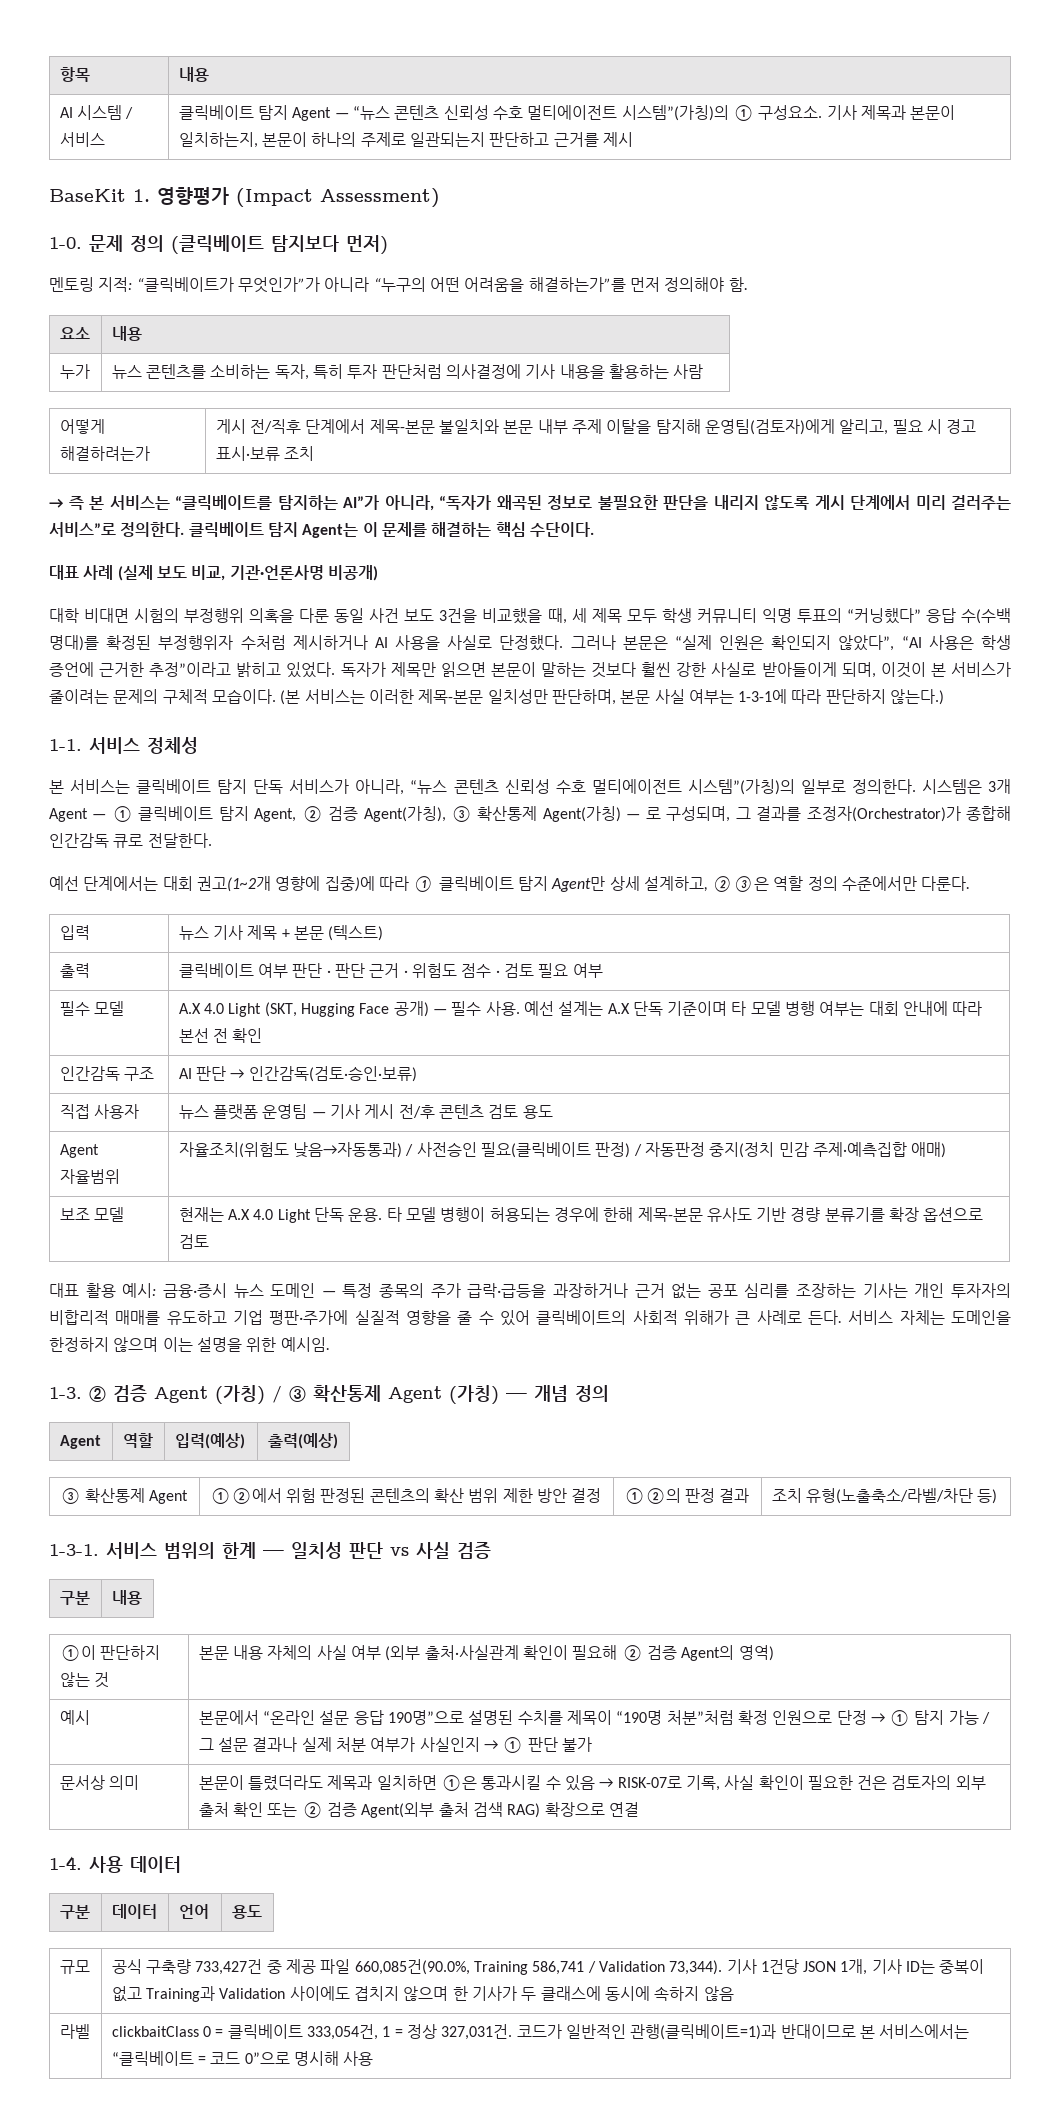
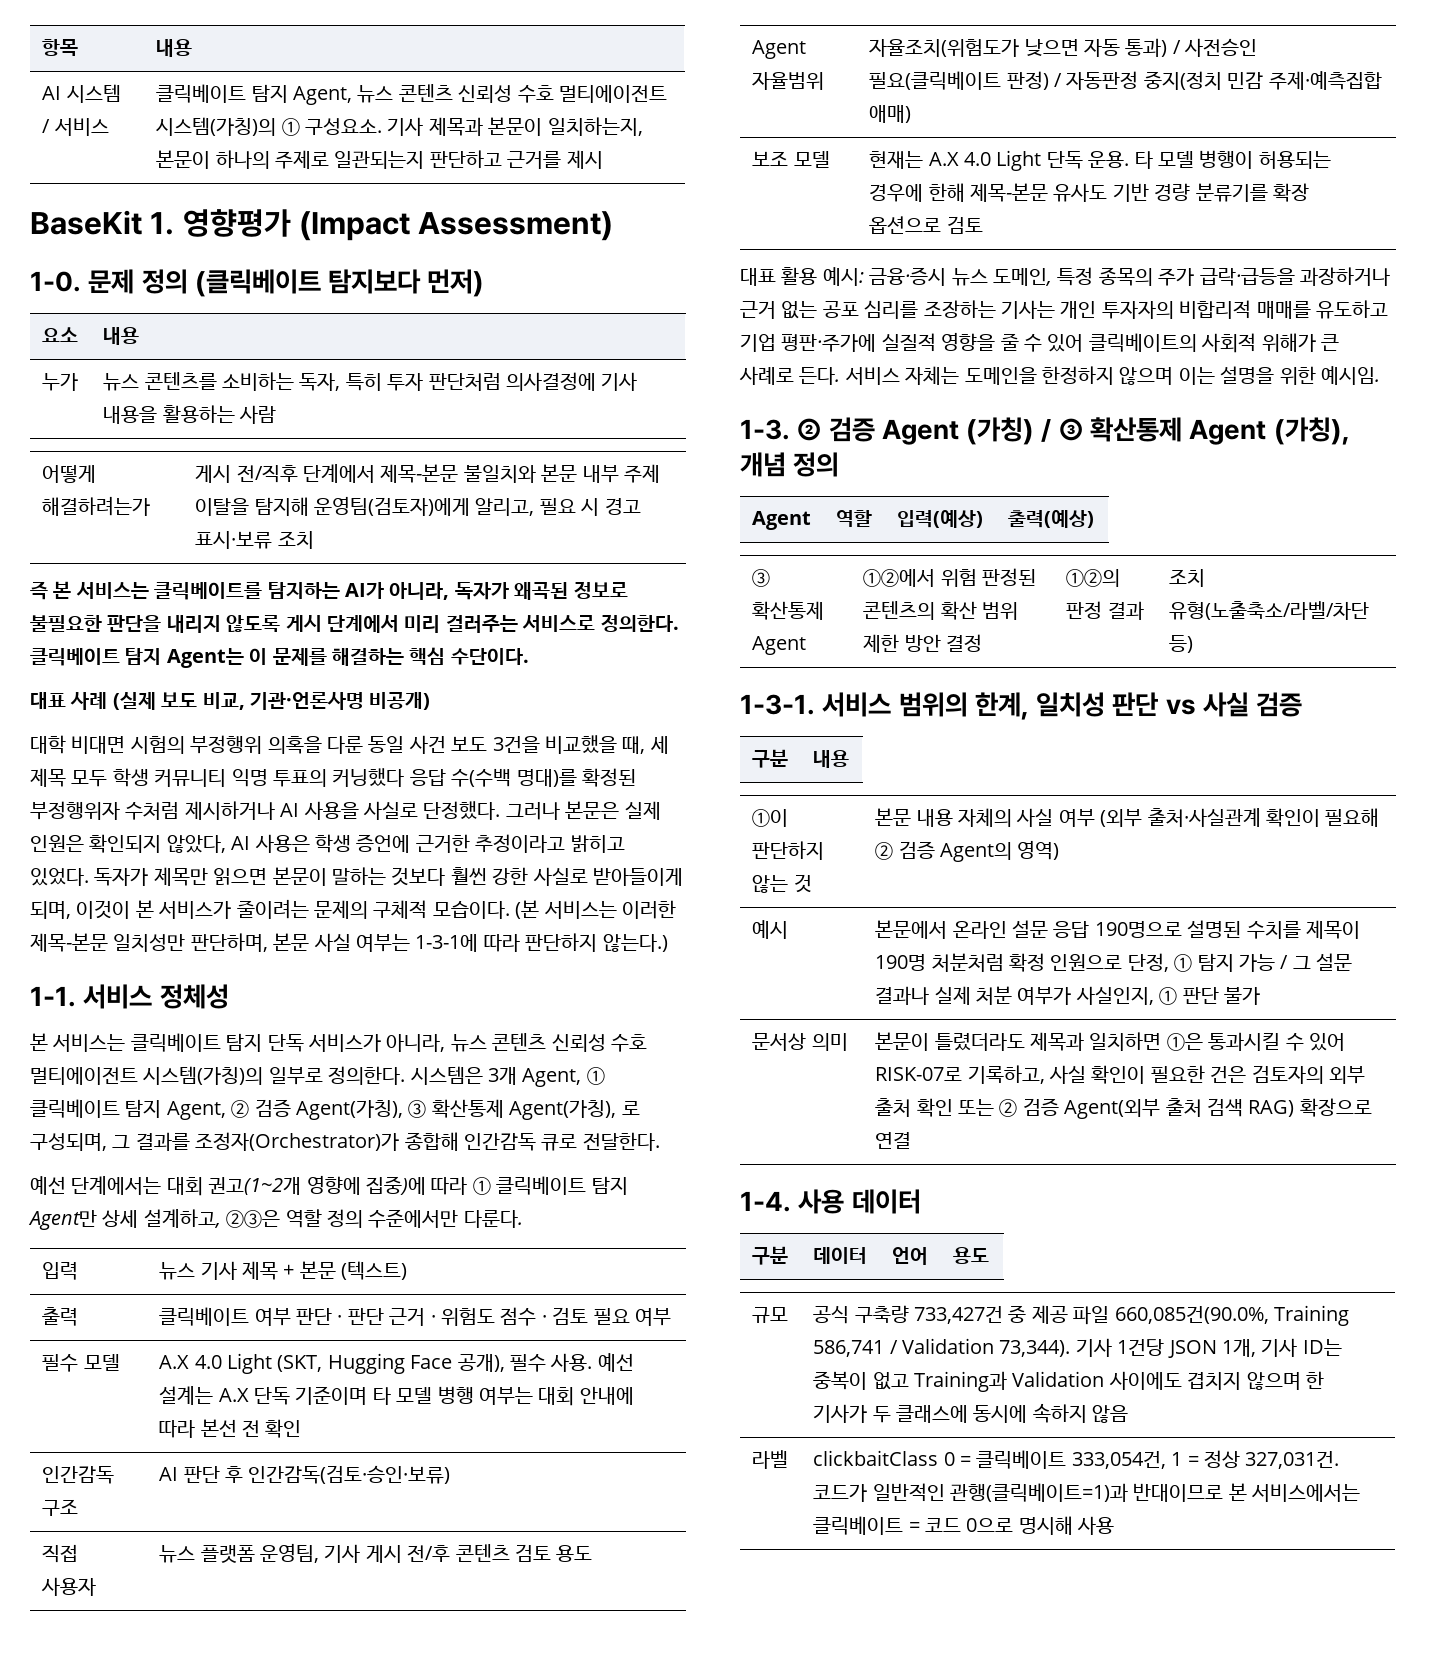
- AI 시스템 / 서비스 | 클릭베이트 탐지 Agent — “뉴스 콘텐츠 신뢰성 수호 멀티에이전트 시스템”(가칭)의 ① 구성요소. 기사 제목과 본문이 일치하는지, 본문이 하나의 주제로 일관되는지 판단하고 근거를 제시
+ AI 시스템 / 서비스 | 클릭베이트 탐지 Agent, 뉴스 콘텐츠 신뢰성 수호 멀티에이전트 시스템(가칭)의 ① 구성요소. 기사 제목과 본문이 일치하는지, 본문이 하나의 주제로 일관되는지 판단하고 근거를 제시
- 멘토링 지적: “클릭베이트가 무엇인가”가 아니라 “누구의 어떤 어려움을 해결하는가”를 먼저 정의해야 함.
- → 즉 본 서비스는 “클릭베이트를 탐지하는 AI”가 아니라, “독자가 왜곡된 정보로 불필요한 판단을 내리지 않도록 게시 단계에서 미리 걸러주는 서비스”로 정의한다.
+ 즉 본 서비스는 클릭베이트를 탐지하는 AI가 아니라, 독자가 왜곡된 정보로 불필요한 판단을 내리지 않도록 게시 단계에서 미리 걸러주는 서비스로 정의한다.
- 대학 비대면 시험의 부정행위 의혹을 다룬 동일 사건 보도 3건을 비교했을 때, 세 제목 모두 학생 커뮤니티 익명 투표의 “커닝했다” 응답 수(수백 명대)를 확정된 부정행위자 수처럼 제시하거나 AI 사용을 사실로 단정했다.
+ 대학 비대면 시험의 부정행위 의혹을 다룬 동일 사건 보도 3건을 비교했을 때, 세 제목 모두 학생 커뮤니티 익명 투표의 커닝했다 응답 수(수백 명대)를 확정된 부정행위자 수처럼 제시하거나 AI 사용을 사실로 단정했다.
- 그러나 본문은 “실제 인원은 확인되지 않았다”, “AI 사용은 학생 증언에 근거한 추정”이라고 밝히고 있었다.
+ 그러나 본문은 실제 인원은 확인되지 않았다, AI 사용은 학생 증언에 근거한 추정이라고 밝히고 있었다.
- 본 서비스는 클릭베이트 탐지 단독 서비스가 아니라, “뉴스 콘텐츠 신뢰성 수호 멀티에이전트 시스템”(가칭)의 일부로 정의한다.
+ 본 서비스는 클릭베이트 탐지 단독 서비스가 아니라, 뉴스 콘텐츠 신뢰성 수호 멀티에이전트 시스템(가칭)의 일부로 정의한다.
- 시스템은 3개 Agent — ① 클릭베이트 탐지 Agent, ② 검증 Agent(가칭), ③ 확산통제 Agent(가칭) — 로 구성되며, 그 결과를 조정자(Orchestrator)가 종합해 인간감독 큐로 전달한다.
+ 시스템은 3개 Agent, ① 클릭베이트 탐지 Agent, ② 검증 Agent(가칭), ③ 확산통제 Agent(가칭), 로 구성되며, 그 결과를 조정자(Orchestrator)가 종합해 인간감독 큐로 전달한다.
- 필수 모델 | A.X 4.0 Light (SKT, Hugging Face 공개) — 필수 사용. 예선 설계는 A.X 단독 기준이며 타 모델 병행 여부는 대회 안내에 따라 본선 전 확인
+ 필수 모델 | A.X 4.0 Light (SKT, Hugging Face 공개), 필수 사용. 예선 설계는 A.X 단독 기준이며 타 모델 병행 여부는 대회 안내에 따라 본선 전 확인
- 인간감독 구조 | AI 판단 → 인간감독(검토·승인·보류)
+ 인간감독 구조 | AI 판단 후 인간감독(검토·승인·보류)
- 직접 사용자 | 뉴스 플랫폼 운영팀 — 기사 게시 전/후 콘텐츠 검토 용도
+ 직접 사용자 | 뉴스 플랫폼 운영팀, 기사 게시 전/후 콘텐츠 검토 용도
- Agent 자율범위 | 자율조치(위험도 낮음→자동통과) / 사전승인 필요(클릭베이트 판정) / 자동판정 중지(정치 민감 주제·예측집합 애매)
+ Agent 자율범위 | 자율조치(위험도가 낮으면 자동 통과) / 사전승인 필요(클릭베이트 판정) / 자동판정 중지(정치 민감 주제·예측집합 애매)
- 대표 활용 예시: 금융·증시 뉴스 도메인 — 특정 종목의 주가 급락·급등을 과장하거나 근거 없는 공포 심리를 조장하는 기사는 개인 투자자의 비합리적 매매를 유도하고 기업 평판·주가에 실질적 영향을 줄 수 있어 클릭베이트의 사회적 위해가 큰 사례로 든다.
+ 대표 활용 예시: 금융·증시 뉴스 도메인, 특정 종목의 주가 급락·급등을 과장하거나 근거 없는 공포 심리를 조장하는 기사는 개인 투자자의 비합리적 매매를 유도하고 기업 평판·주가에 실질적 영향을 줄 수 있어 클릭베이트의 사회적 위해가 큰 사례로 든다.
- ② 검증 Agent (가칭) / ③ 확산통제 Agent (가칭) — 개념 정의
+ ② 검증 Agent (가칭) / ③ 확산통제 Agent (가칭), 개념 정의
- 서비스 범위의 한계 — 일치성 판단 vs 사실 검증
+ 서비스 범위의 한계, 일치성 판단 vs 사실 검증
- 예시 | 본문에서 “온라인 설문 응답 190명”으로 설명된 수치를 제목이 “190명 처분”처럼 확정 인원으로 단정 → ① 탐지 가능 / 그 설문 결과나 실제 처분 여부가 사실인지 → ① 판단 불가
+ 예시 | 본문에서 온라인 설문 응답 190명으로 설명된 수치를 제목이 190명 처분처럼 확정 인원으로 단정, ① 탐지 가능 / 그 설문 결과나 실제 처분 여부가 사실인지, ① 판단 불가
- 문서상 의미 | 본문이 틀렸더라도 제목과 일치하면 ①은 통과시킬 수 있음 → RISK-07로 기록, 사실 확인이 필요한 건은 검토자의 외부 출처 확인 또는 ② 검증 Agent(외부 출처 검색 RAG) 확장으로 연결
+ 문서상 의미 | 본문이 틀렸더라도 제목과 일치하면 ①은 통과시킬 수 있어 RISK-07로 기록하고, 사실 확인이 필요한 건은 검토자의 외부 출처 확인 또는 ② 검증 Agent(외부 출처 검색 RAG) 확장으로 연결
- 라벨 | clickbaitClass 0 = 클릭베이트 333,054건, 1 = 정상 327,031건. 코드가 일반적인 관행(클릭베이트=1)과 반대이므로 본 서비스에서는 “클릭베이트 = 코드 0”으로 명시해 사용
+ 라벨 | clickbaitClass 0 = 클릭베이트 333,054건, 1 = 정상 327,031건. 코드가 일반적인 관행(클릭베이트=1)과 반대이므로 본 서비스에서는 클릭베이트 = 코드 0으로 명시해 사용

